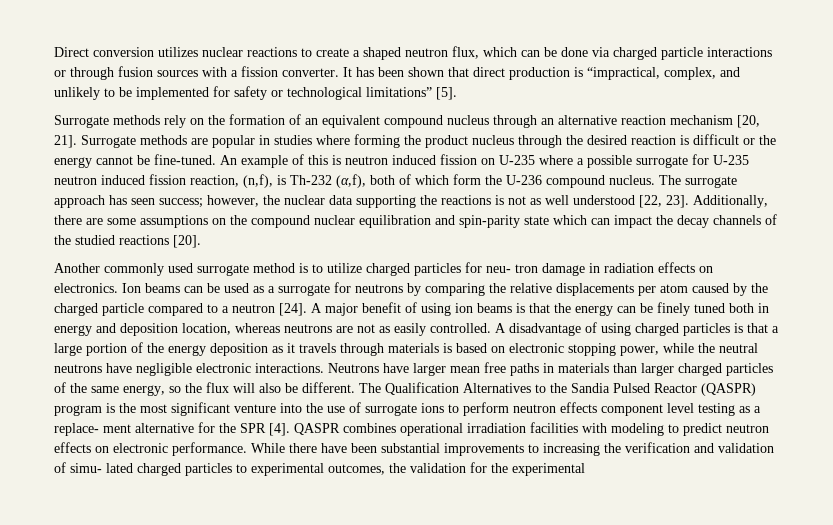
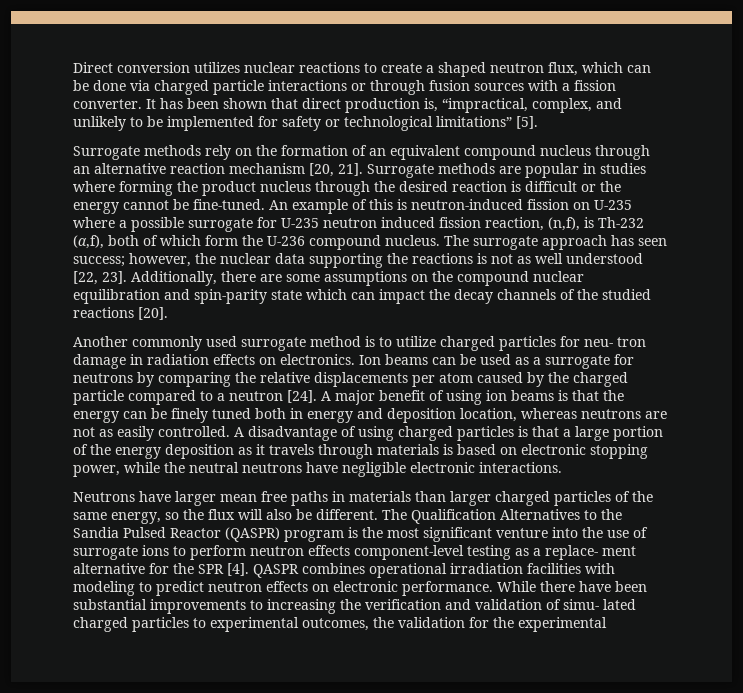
- It has been shown that direct production is “impractical, complex, and unlikely to be implemented for safety or technological limitations” [5].
+ It has been shown that direct production is, “impractical, complex, and unlikely to be implemented for safety or technological limitations” [5].
- An example of this is neutron induced fission on U-235 where a possible surrogate for U-235 neutron induced fission reaction, (n,f), is Th-232 (α,f), both of which form the U-236 compound nucleus.
+ An example of this is neutron-induced fission on U-235 where a possible surrogate for U-235 neutron induced fission reaction, (n,f), is Th-232 (α,f), both of which form the U-236 compound nucleus.
- A disadvantage of using charged particles is that a large portion of the energy deposition as it travels through materials is based on electronic stopping power, while the neutral neutrons have negligible electronic interactions. Neutrons have larger mean free paths in materials than larger charged particles of the same energy, so the flux will also be different.
+ A disadvantage of using charged particles is that a large portion of the energy deposition as it travels through materials is based on electronic stopping power, while the neutral neutrons have negligible electronic interactions.
+ Neutrons have larger mean free paths in materials than larger charged particles of the same energy, so the flux will also be different.
- The Qualification Alternatives to the Sandia Pulsed Reactor (QASPR) program is the most significant venture into the use of surrogate ions to perform neutron effects component level testing as a replace- ment alternative for the SPR [4].
+ The Qualification Alternatives to the Sandia Pulsed Reactor (QASPR) program is the most significant venture into the use of surrogate ions to perform neutron effects component-level testing as a replace- ment alternative for the SPR [4].

